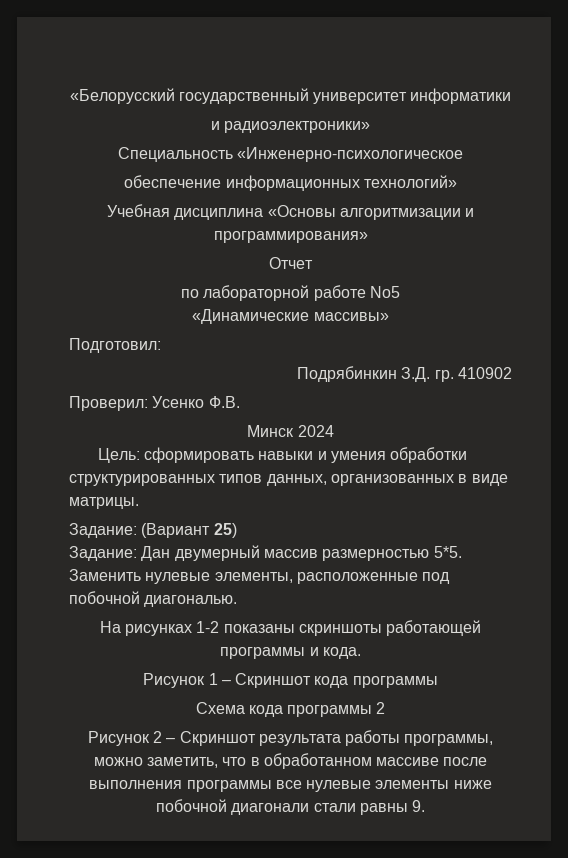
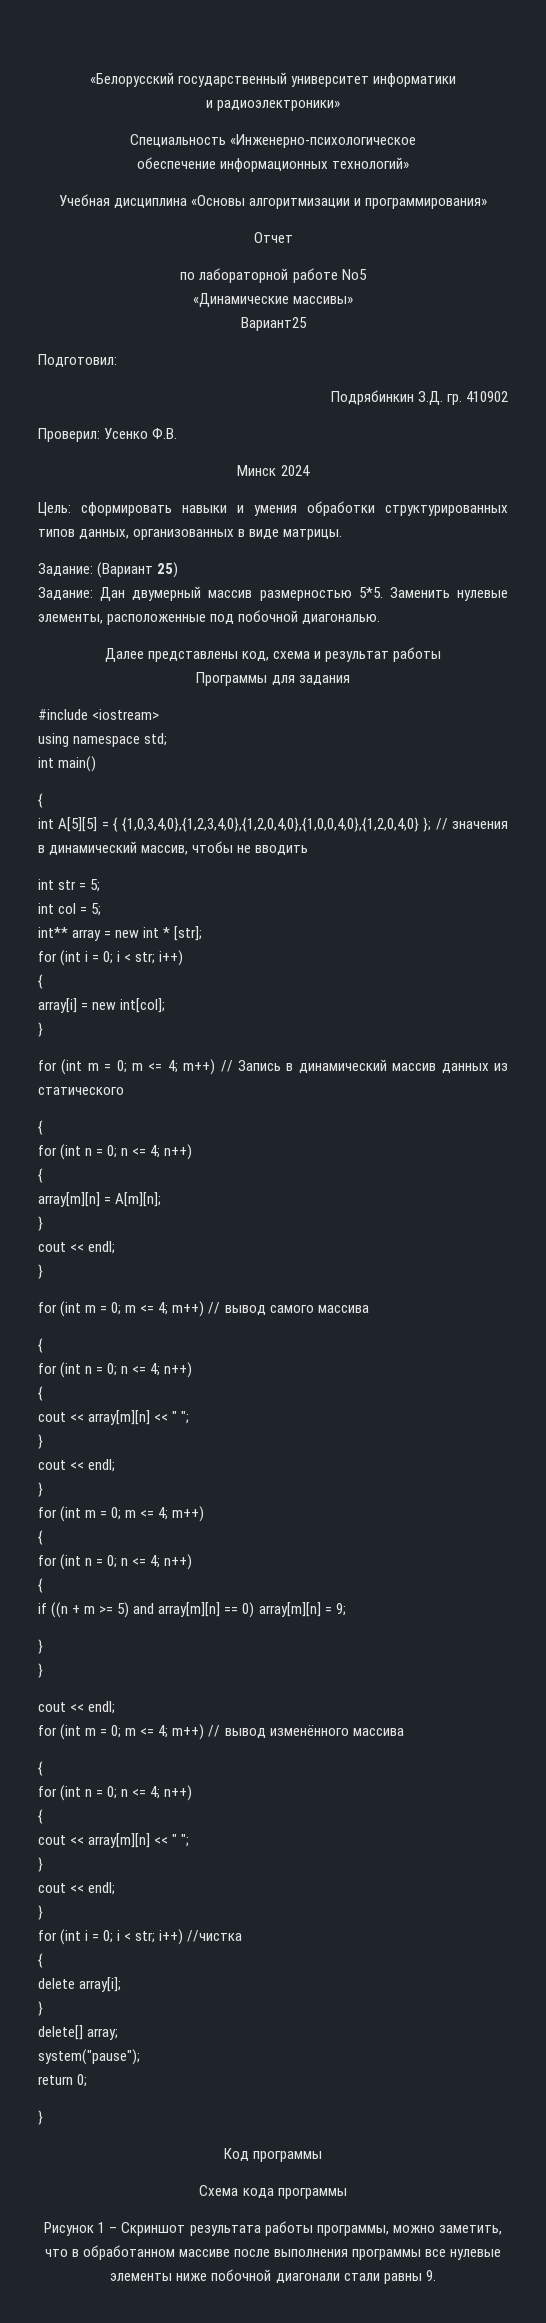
+ Вариант25
- На рисунках 1-2 показаны скриншоты работающей программы и кода.
- Рисунок 1 – Скриншот кода программы
+ Далее представлены код, схема и результат работы
+ Программы для задания
+ #include <iostream>
+ using namespace std;
+ int main()
+ {
+ int A[5][5] = { {1,0,3,4,0},{1,2,3,4,0},{1,2,0,4,0},{1,0,0,4,0},{1,2,0,4,0} }; // значения в динамический массив, чтобы не вводить
+ int str = 5;
+ int col = 5;
+ int** array = new int * [str];
+ for (int i = 0; i < str; i++)
+ {
+ array[i] = new int[col];
+ }
+ for (int m = 0; m <= 4; m++) // Запись в динамический массив данных из статического
+ {
+ for (int n = 0; n <= 4; n++)
+ {
+ array[m][n] = A[m][n];
+ }
+ cout << endl;
+ }
+ for (int m = 0; m <= 4; m++) // вывод самого массива
+ {
+ for (int n = 0; n <= 4; n++)
+ {
+ cout << array[m][n] << " ";
+ }
+ cout << endl;
+ }
+ for (int m = 0; m <= 4; m++)
+ {
+ for (int n = 0; n <= 4; n++)
+ {
+ if ((n + m >= 5) and array[m][n] == 0) array[m][n] = 9;
+ }
+ }
+ cout << endl;
+ for (int m = 0; m <= 4; m++) // вывод изменённого массива
+ {
+ for (int n = 0; n <= 4; n++)
+ {
+ cout << array[m][n] << " ";
+ }
+ cout << endl;
+ }
+ for (int i = 0; i < str; i++) //чистка
+ {
+ delete array[i];
+ }
+ delete[] array;
+ system("pause");
+ return 0;
+ }
+ Код программы
- Схема кода программы 2
- Рисунок 2 – Скриншот результата работы программы, можно заметить, что в обработанном массиве после выполнения программы все нулевые элементы ниже побочной диагонали стали равны 9.
+ Схема кода программы
+ Рисунок 1 – Скриншот результата работы программы, можно заметить, что в обработанном массиве после выполнения программы все нулевые элементы ниже побочной диагонали стали равны 9.

